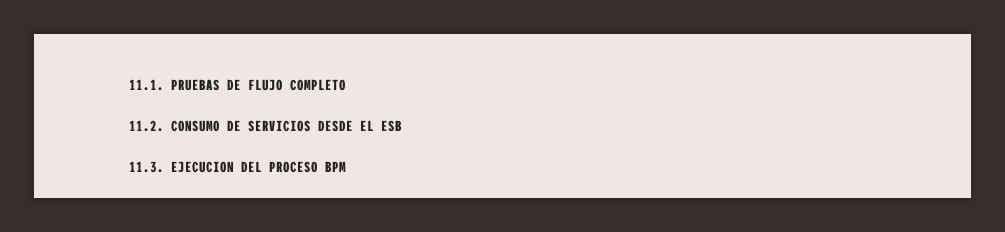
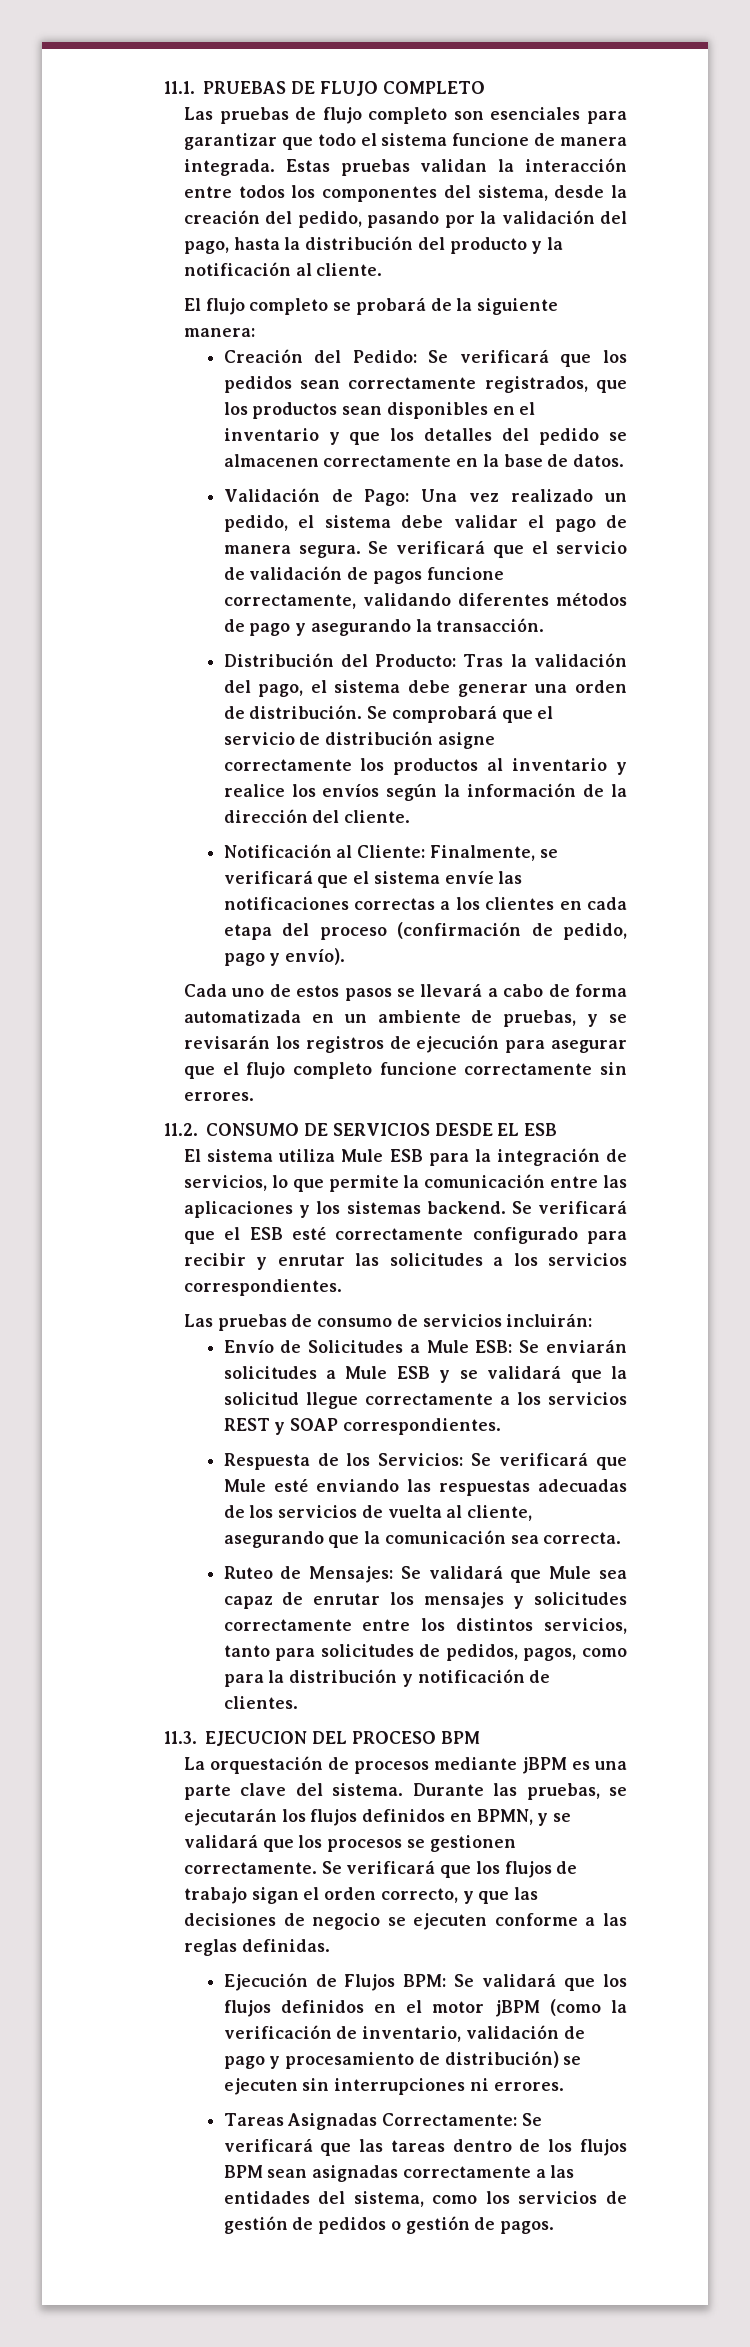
+ Las pruebas de flujo completo son esenciales para garantizar que todo el sistema funcione de manera integrada. Estas pruebas validan la interacción entre todos los componentes del sistema, desde la creación del pedido, pasando por la validación del pago, hasta la distribución del producto y la notificación al cliente.
+ El flujo completo se probará de la siguiente manera:
+ Creación del Pedido: Se verificará que los pedidos sean correctamente registrados, que los productos sean disponibles en el inventario y que los detalles del pedido se almacenen correctamente en la base de datos.
+ Validación de Pago: Una vez realizado un pedido, el sistema debe validar el pago de manera segura. Se verificará que el servicio de validación de pagos funcione correctamente, validando diferentes métodos de pago y asegurando la transacción.
+ Distribución del Producto: Tras la validación del pago, el sistema debe generar una orden de distribución. Se comprobará que el servicio de distribución asigne correctamente los productos al inventario y realice los envíos según la información de la dirección del cliente.
+ Notificación al Cliente: Finalmente, se verificará que el sistema envíe las notificaciones correctas a los clientes en cada etapa del proceso (confirmación de pedido, pago y envío).
+ Cada uno de estos pasos se llevará a cabo de forma automatizada en un ambiente de pruebas, y se revisarán los registros de ejecución para asegurar que el flujo completo funcione correctamente sin errores.
+ El sistema utiliza Mule ESB para la integración de servicios, lo que permite la comunicación entre las aplicaciones y los sistemas backend. Se verificará que el ESB esté correctamente configurado para recibir y enrutar las solicitudes a los servicios correspondientes.
+ Las pruebas de consumo de servicios incluirán:
+ Envío de Solicitudes a Mule ESB: Se enviarán solicitudes a Mule ESB y se validará que la solicitud llegue correctamente a los servicios REST y SOAP correspondientes.
+ Respuesta de los Servicios: Se verificará que Mule esté enviando las respuestas adecuadas de los servicios de vuelta al cliente, asegurando que la comunicación sea correcta.
+ Ruteo de Mensajes: Se validará que Mule sea capaz de enrutar los mensajes y solicitudes correctamente entre los distintos servicios, tanto para solicitudes de pedidos, pagos, como para la distribución y notificación de clientes.
+ La orquestación de procesos mediante jBPM es una parte clave del sistema. Durante las pruebas, se ejecutarán los flujos definidos en BPMN, y se validará que los procesos se gestionen correctamente. Se verificará que los flujos de trabajo sigan el orden correcto, y que las decisiones de negocio se ejecuten conforme a las reglas definidas.
+ Ejecución de Flujos BPM: Se validará que los flujos definidos en el motor jBPM (como la verificación de inventario, validación de pago y procesamiento de distribución) se ejecuten sin interrupciones ni errores.
+ Tareas Asignadas Correctamente: Se verificará que las tareas dentro de los flujos BPM sean asignadas correctamente a las entidades del sistema, como los servicios de gestión de pedidos o gestión de pagos.

